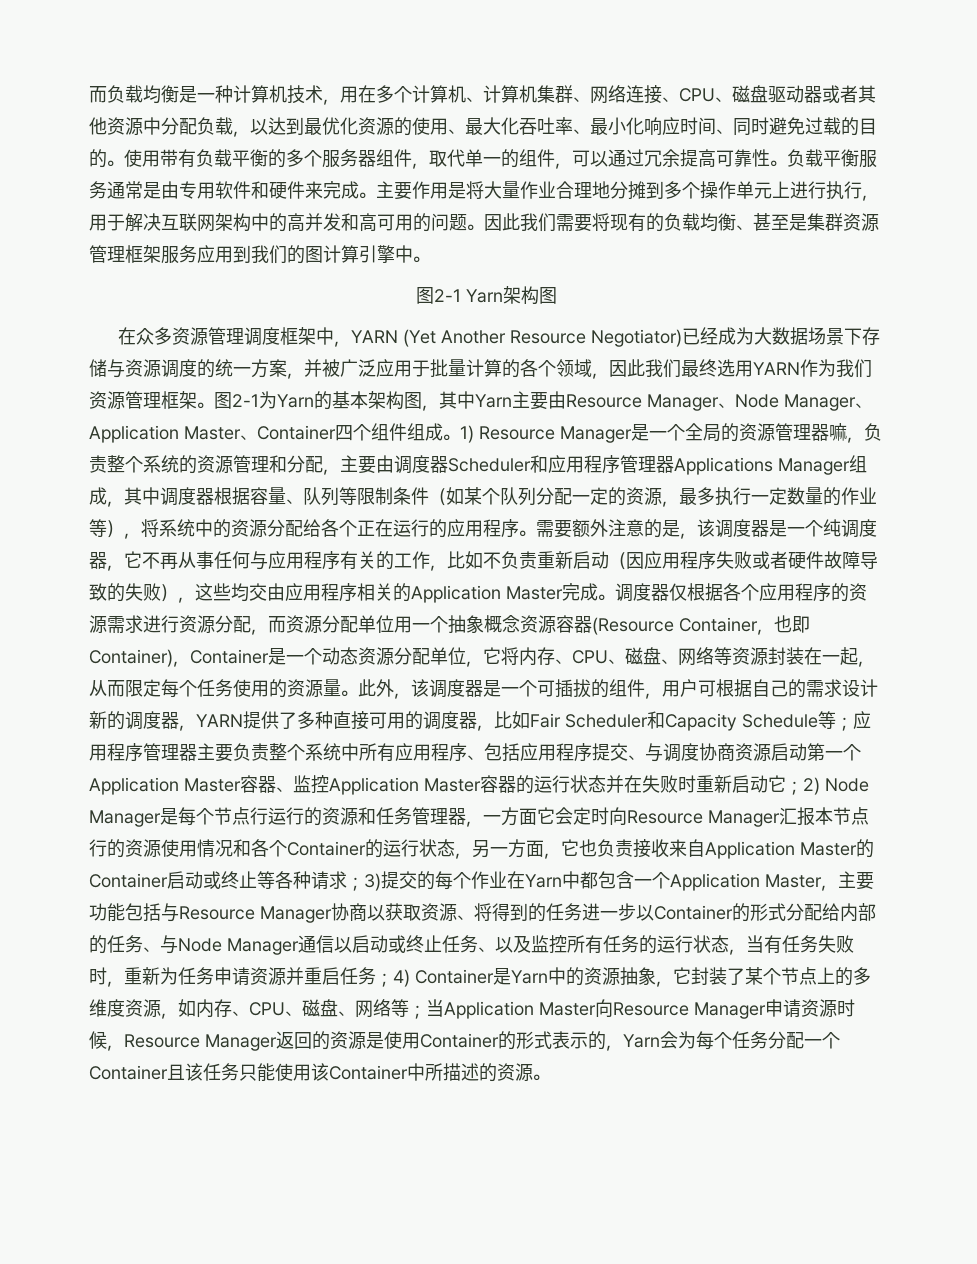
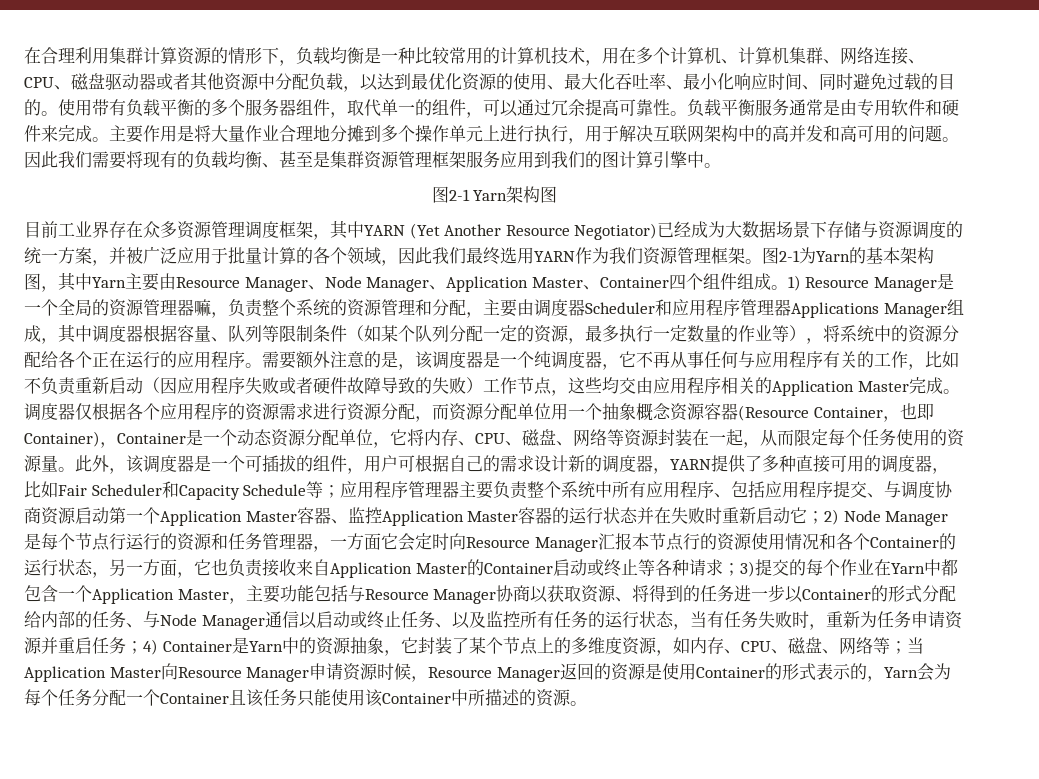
- 而负载均衡是一种计算机技术，用在多个计算机、计算机集群、网络连接、CPU、磁盘驱动器或者其他资源中分配负载，以达到最优化资源的使用、最大化吞吐率、最小化响应时间、同时避免过载的目的。
+ 在合理利用集群计算资源的情形下，负载均衡是一种比较常用的计算机技术，用在多个计算机、计算机集群、网络连接、CPU、磁盘驱动器或者其他资源中分配负载，以达到最优化资源的使用、最大化吞吐率、最小化响应时间、同时避免过载的目的。
- 在众多资源管理调度框架中，YARN (Yet Another Resource Negotiator)已经成为大数据场景下存储与资源调度的统一方案，并被广泛应用于批量计算的各个领域，因此我们最终选用YARN作为我们资源管理框架。
+ 目前工业界存在众多资源管理调度框架，其中YARN (Yet Another Resource Negotiator)已经成为大数据场景下存储与资源调度的统一方案，并被广泛应用于批量计算的各个领域，因此我们最终选用YARN作为我们资源管理框架。
- 需要额外注意的是，该调度器是一个纯调度器，它不再从事任何与应用程序有关的工作，比如不负责重新启动（因应用程序失败或者硬件故障导致的失败），这些均交由应用程序相关的Application Master完成。
+ 需要额外注意的是，该调度器是一个纯调度器，它不再从事任何与应用程序有关的工作，比如不负责重新启动（因应用程序失败或者硬件故障导致的失败）工作节点，这些均交由应用程序相关的Application Master完成。

